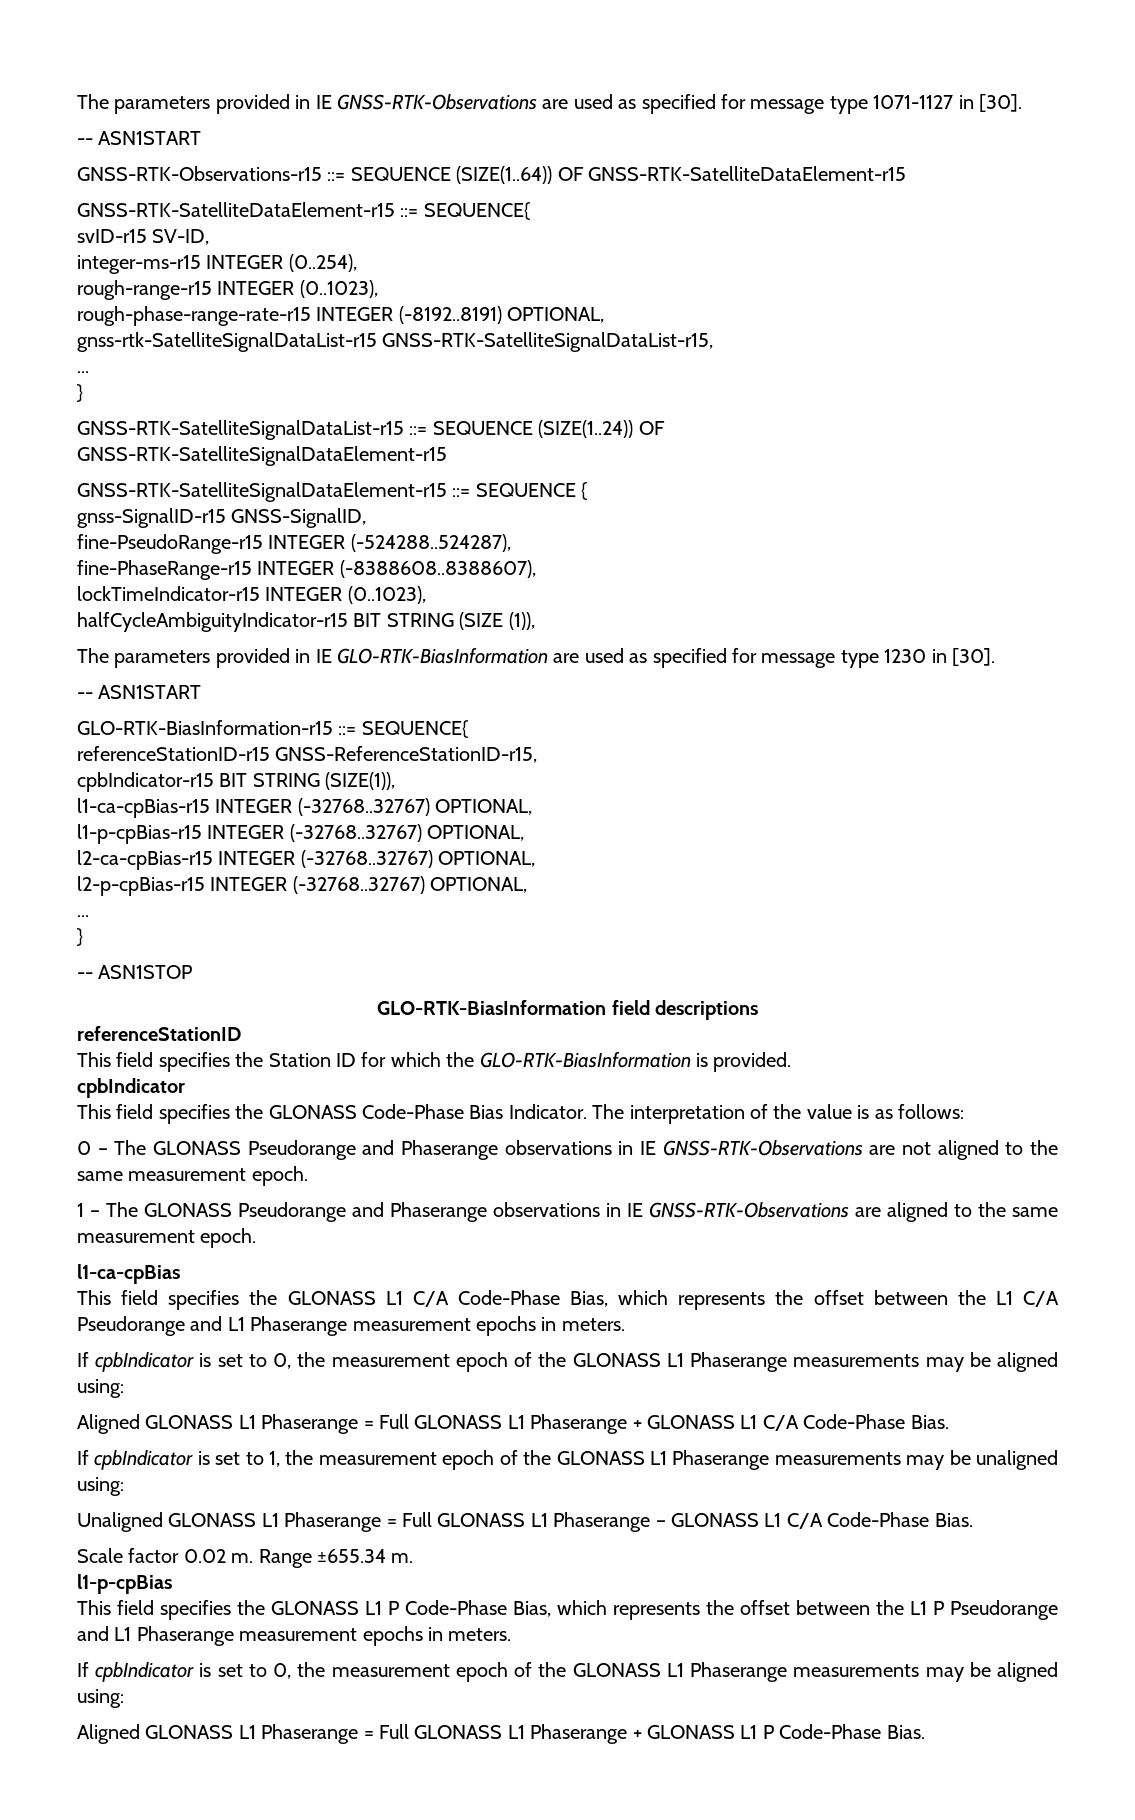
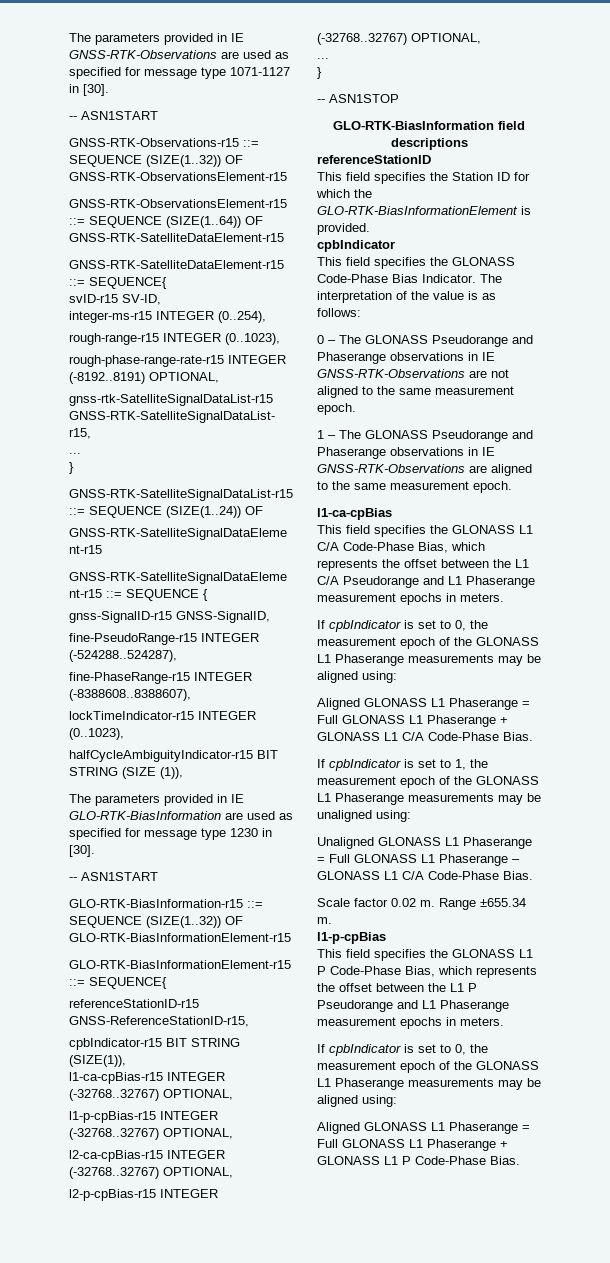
- GNSS-RTK-Observations-r15 ::= SEQUENCE (SIZE(1..64)) OF GNSS-RTK-SatelliteDataElement-r15
+ GNSS-RTK-Observations-r15 ::= SEQUENCE (SIZE(1..32)) OF GNSS-RTK-ObservationsElement-r15
+ GNSS-RTK-ObservationsElement-r15 ::= SEQUENCE (SIZE(1..64)) OF GNSS-RTK-SatelliteDataElement-r15
- GLO-RTK-BiasInformation-r15 ::= SEQUENCE{
+ GLO-RTK-BiasInformation-r15 ::= SEQUENCE (SIZE(1..32)) OF GLO-RTK-BiasInformationElement-r15
+ GLO-RTK-BiasInformationElement-r15 ::= SEQUENCE{
- This field specifies the Station ID for which the GLO-RTK-BiasInformation is provided.
+ This field specifies the Station ID for which the GLO-RTK-BiasInformationElement is provided.

